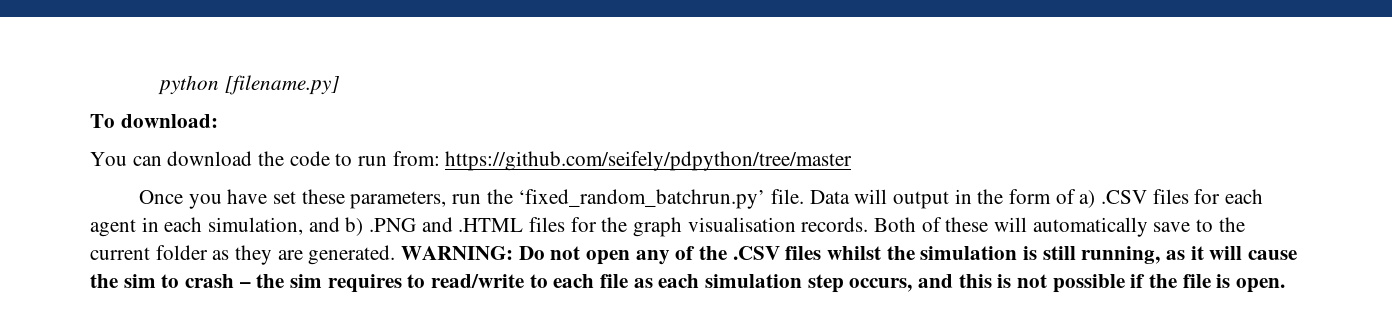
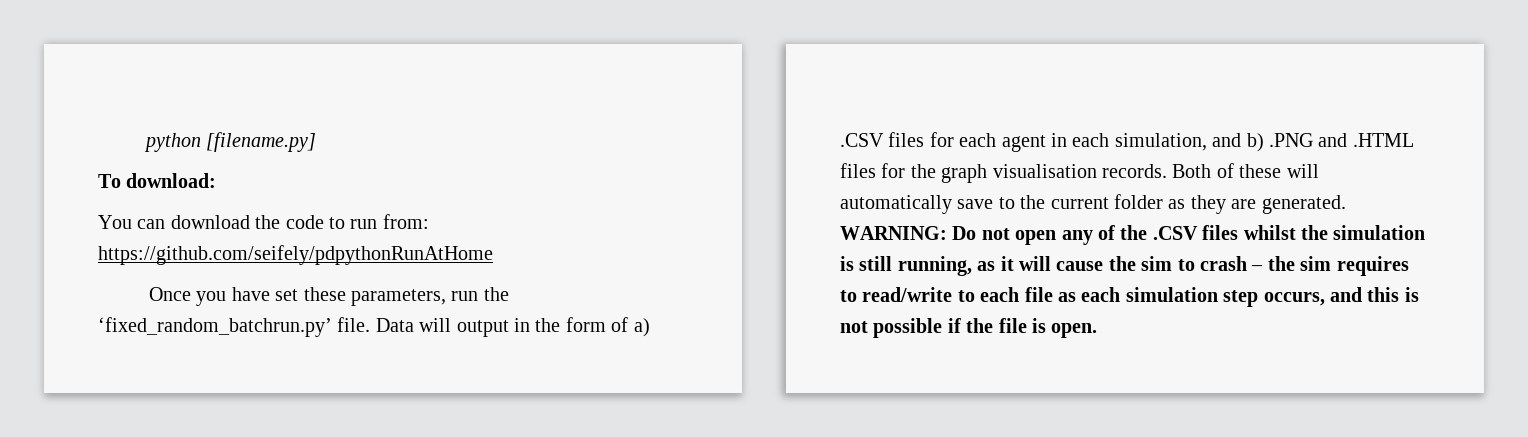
- You can download the code to run from: https://github.com/seifely/pdpython/tree/master
+ You can download the code to run from: https://github.com/seifely/pdpythonRunAtHome

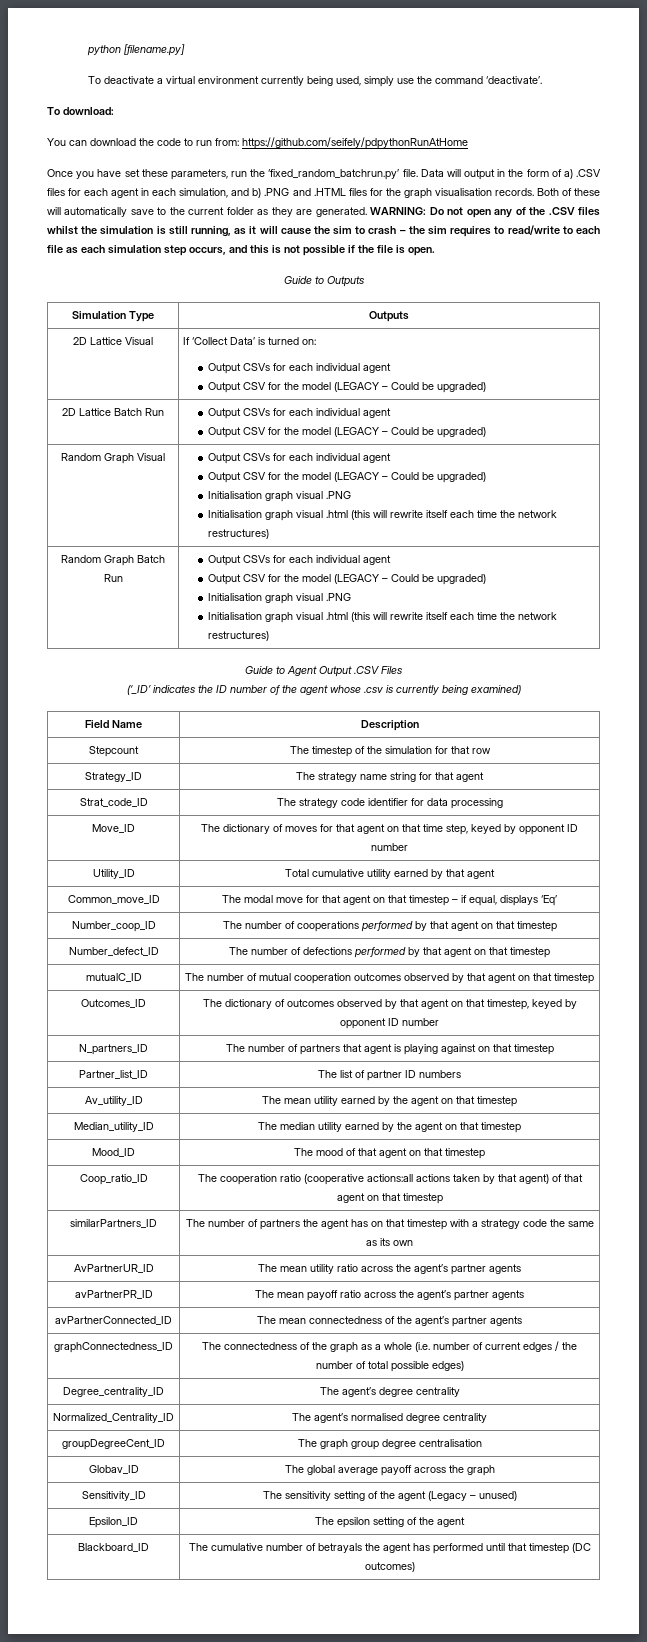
+ To deactivate a virtual environment currently being used, simply use the command ‘deactivate’.
+ Guide to Outputs
+ Simulation Type | Outputs
+ 2D Lattice Visual | If ‘Collect Data’ is turned on:
+ Output CSVs for each individual agent
+ Output CSV for the model (LEGACY – Could be upgraded)
+ 2D Lattice Batch Run | Output CSVs for each individual agent
+ Output CSV for the model (LEGACY – Could be upgraded)
+ Random Graph Visual | Output CSVs for each individual agent
+ Output CSV for the model (LEGACY – Could be upgraded)
+ Initialisation graph visual .PNG
+ Initialisation graph visual .html (this will rewrite itself each time the network restructures)
+ Random Graph Batch Run | Output CSVs for each individual agent
+ Output CSV for the model (LEGACY – Could be upgraded)
+ Initialisation graph visual .PNG
+ Initialisation graph visual .html (this will rewrite itself each time the network restructures)
+ Guide to Agent Output .CSV Files
+ (‘_ID’ indicates the ID number of the agent whose .csv is currently being examined)
+ Field Name | Description
+ Stepcount | The timestep of the simulation for that row
+ Strategy_ID | The strategy name string for that agent
+ Strat_code_ID | The strategy code identifier for data processing
+ Move_ID | The dictionary of moves for that agent on that time step, keyed by opponent ID number
+ Utility_ID | Total cumulative utility earned by that agent
+ Common_move_ID | The modal move for that agent on that timestep – if equal, displays ‘Eq’
+ Number_coop_ID | The number of cooperations performed by that agent on that timestep
+ Number_defect_ID | The number of defections performed by that agent on that timestep
+ mutualC_ID | The number of mutual cooperation outcomes observed by that agent on that timestep
+ Outcomes_ID | The dictionary of outcomes observed by that agent on that timestep, keyed by opponent ID number
+ N_partners_ID | The number of partners that agent is playing against on that timestep
+ Partner_list_ID | The list of partner ID numbers
+ Av_utility_ID | The mean utility earned by the agent on that timestep
+ Median_utility_ID | The median utility earned by the agent on that timestep
+ Mood_ID | The mood of that agent on that timestep
+ Coop_ratio_ID | The cooperation ratio (cooperative actions:all actions taken by that agent) of that agent on that timestep
+ similarPartners_ID | The number of partners the agent has on that timestep with a strategy code the same as its own
+ AvPartnerUR_ID | The mean utility ratio across the agent’s partner agents
+ avPartnerPR_ID | The mean payoff ratio across the agent’s partner agents
+ avPartnerConnected_ID | The mean connectedness of the agent’s partner agents
+ graphConnectedness_ID | The connectedness of the graph as a whole (i.e. number of current edges / the number of total possible edges)
+ Degree_centrality_ID | The agent’s degree centrality
+ Normalized_Centrality_ID | The agent’s normalised degree centrality
+ groupDegreeCent_ID | The graph group degree centralisation
+ Globav_ID | The global average payoff across the graph
+ Sensitivity_ID | The sensitivity setting of the agent (Legacy – unused)
+ Epsilon_ID | The epsilon setting of the agent
+ Blackboard_ID | The cumulative number of betrayals the agent has performed until that timestep (DC outcomes)

